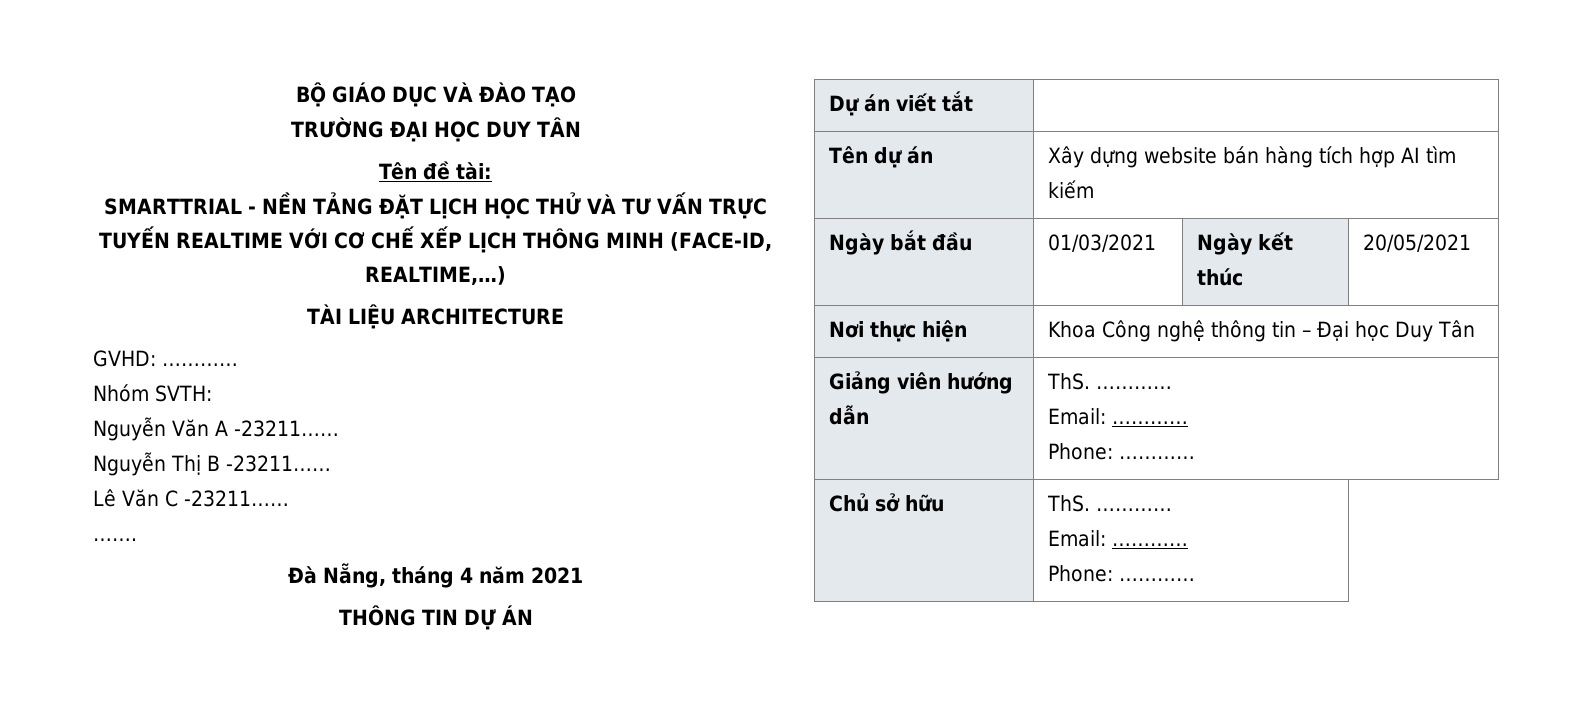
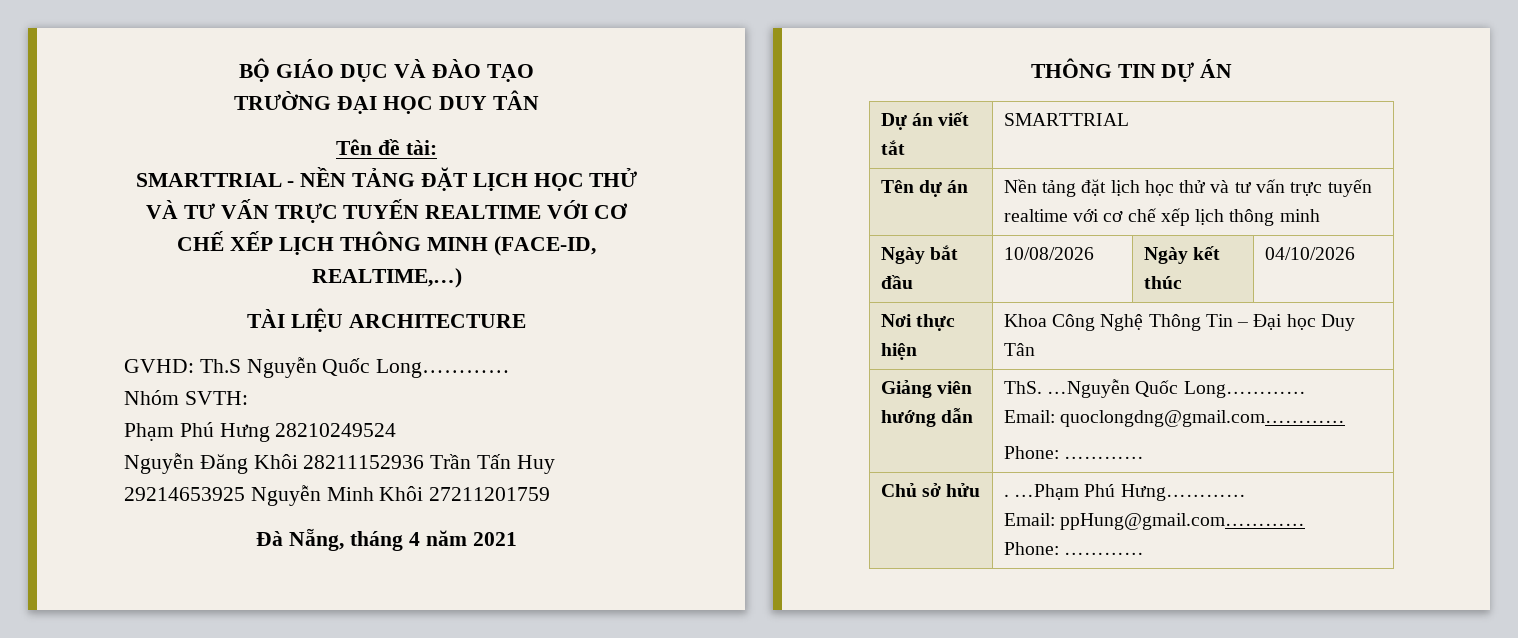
- GVHD: …………
+ GVHD: Th.S Nguyễn Quốc Long…………
  Nhóm SVTH:
- Nguyễn Văn A -23211……
- Nguyễn Thị B -23211……
- Lê Văn C -23211……
- …….
+ Phạm Phú Hưng 28210249524
+ Nguyễn Đăng Khôi 28211152936 Trần Tấn Huy 29214653925 Nguyễn Minh Khôi 27211201759
- Dự án viết tắt |
+ Dự án viết tắt | SMARTTRIAL
- Tên dự án | Xây dựng website bán hàng tích hợp AI tìm kiếm
+ Tên dự án | Nền tảng đặt lịch học thử và tư vấn trực tuyến realtime với cơ chế xếp lịch thông minh
- Ngày bắt đầu | 01/03/2021 | Ngày kết thúc | 20/05/2021
+ Ngày bắt đầu | 10/08/2026 | Ngày kết thúc | 04/10/2026
- Nơi thực hiện | Khoa Công nghệ thông tin – Đại học Duy Tân
+ Nơi thực hiện | Khoa Công Nghệ Thông Tin – Đại học Duy Tân
- Giảng viên hướng dẫn | ThS. …………
- Email: …………
+ Giảng viên hướng dẫn | ThS. …Nguyễn Quốc Long…………
+ Email: quoclongdng@gmail.com…………
- Chủ sở hữu | ThS. …………
- Email: …………
+ Chủ sở hửu | . …Phạm Phú Hưng…………
+ Email: ppHung@gmail.com…………

